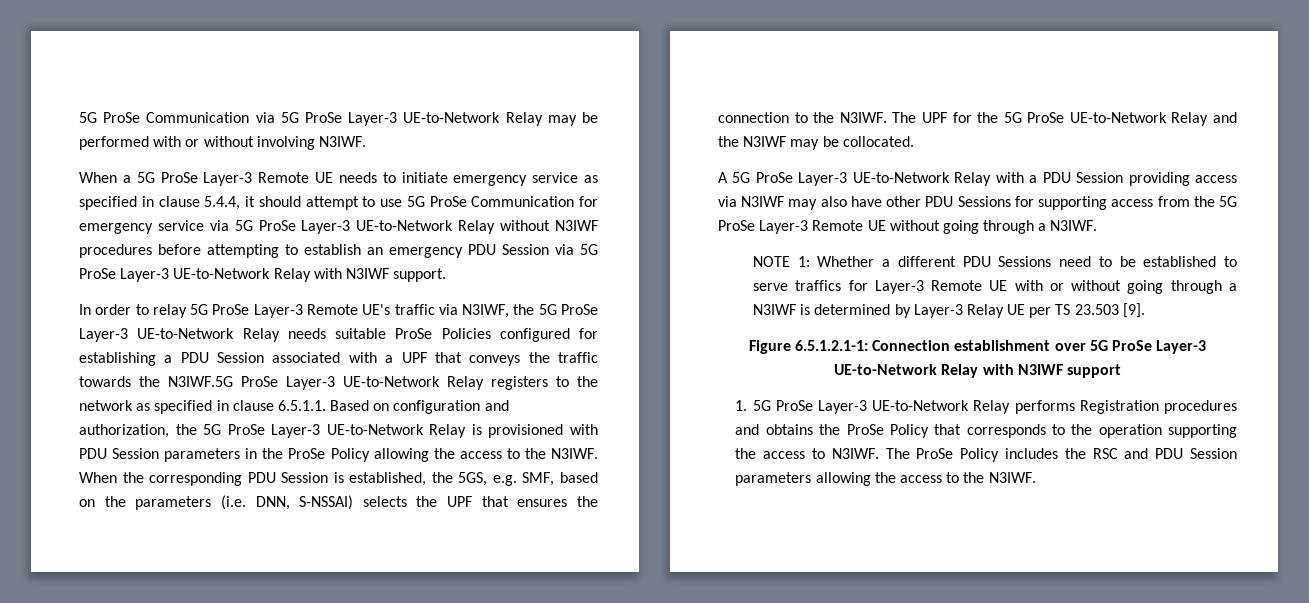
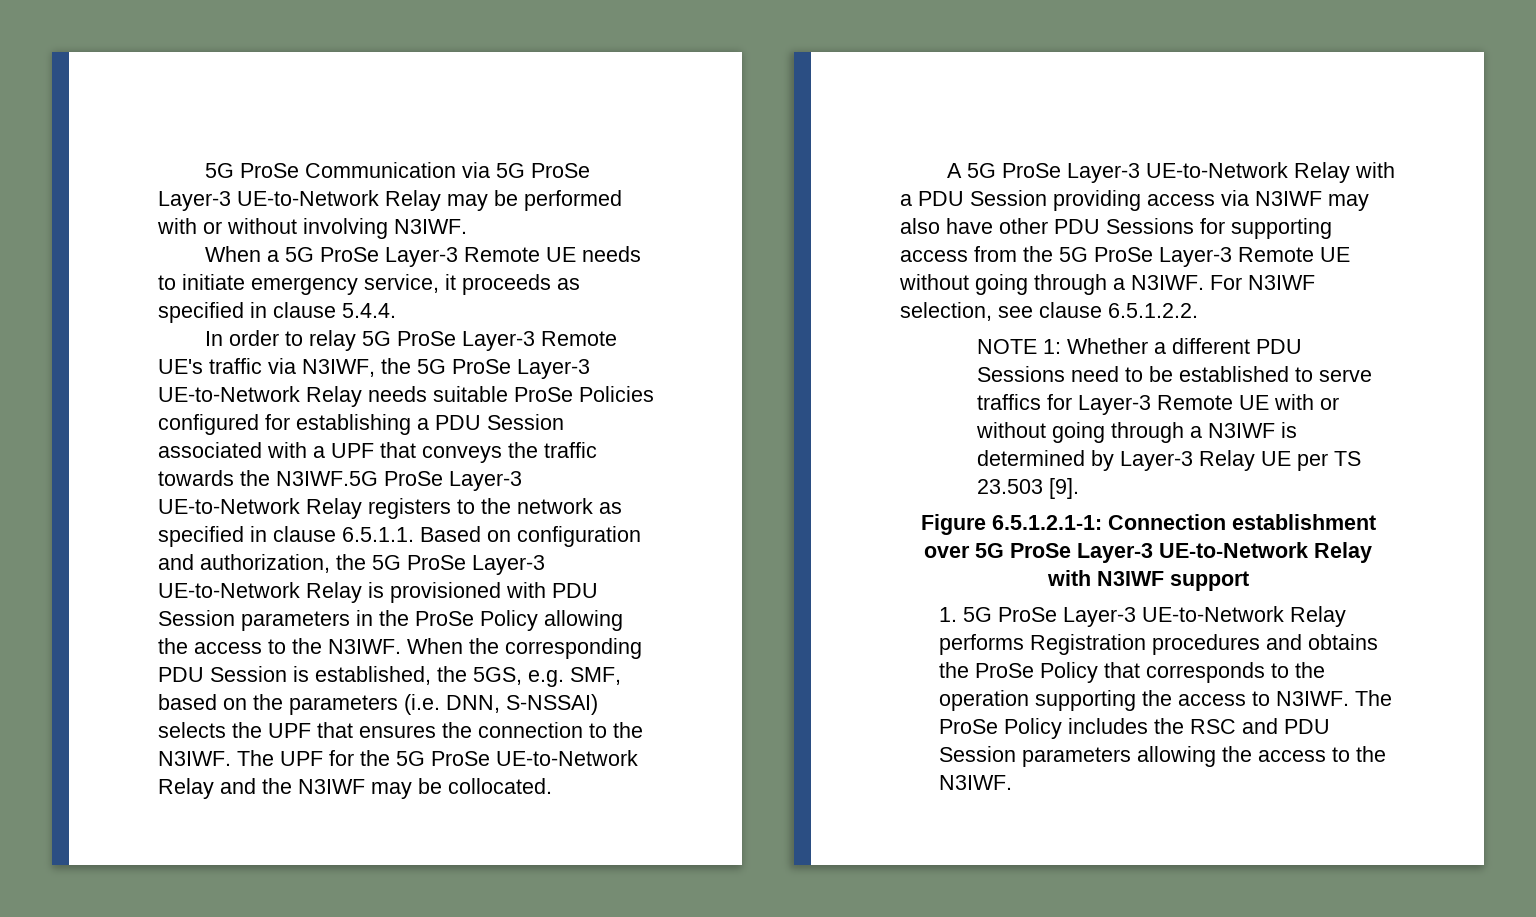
- When a 5G ProSe Layer-3 Remote UE needs to initiate emergency service as specified in clause 5.4.4, it should attempt to use 5G ProSe Communication for emergency service via 5G ProSe Layer-3 UE-to-Network Relay without N3IWF procedures before attempting to establish an emergency PDU Session via 5G ProSe Layer-3 UE-to-Network Relay with N3IWF support.
+ When a 5G ProSe Layer-3 Remote UE needs to initiate emergency service, it proceeds as specified in clause 5.4.4.
+ For N3IWF selection, see clause 6.5.1.2.2.

